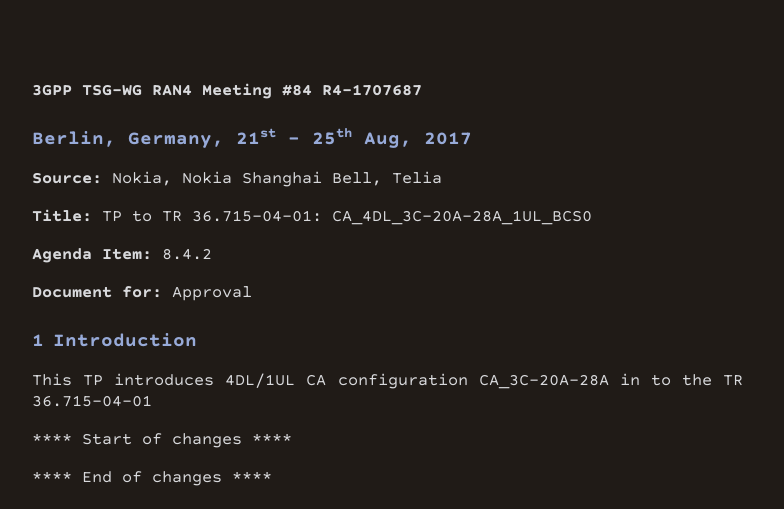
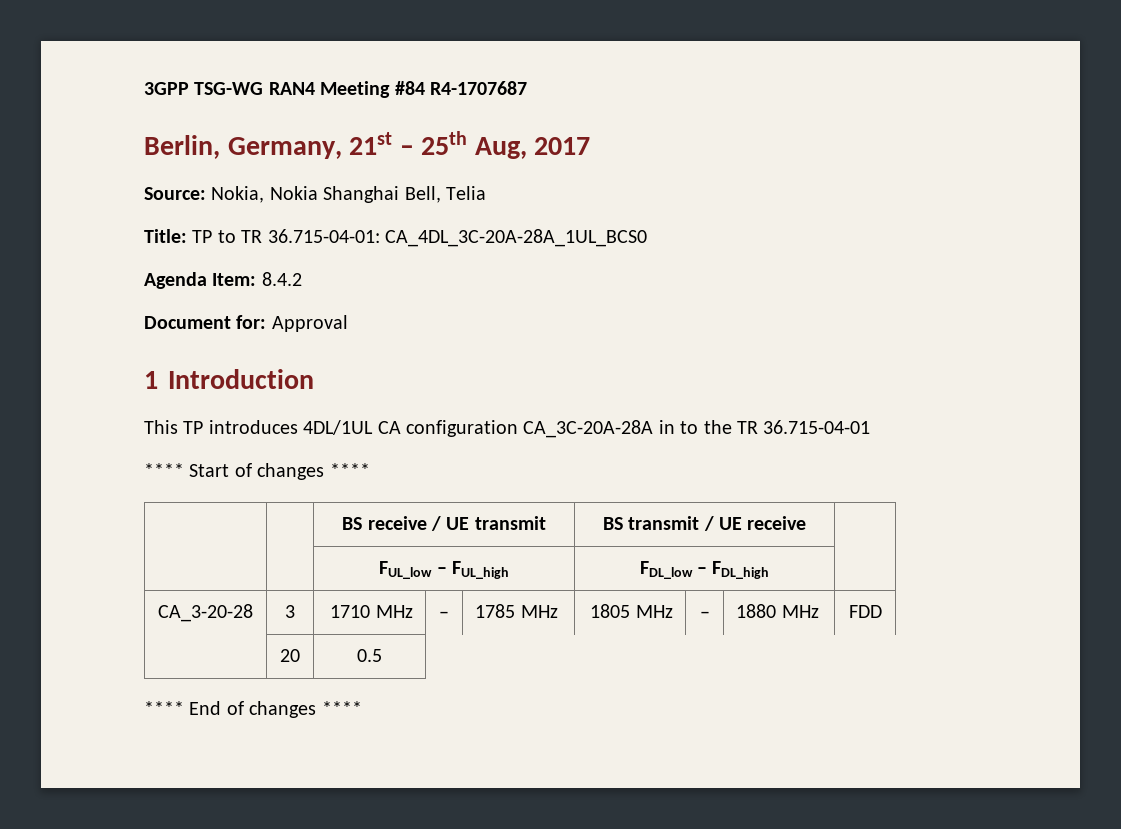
+ | | BS receive / UE transmit | BS transmit / UE receive |
+ | | FUL_low – FUL_high | FDL_low – FDL_high |
+ CA_3-20-28 | 3 | 1710 MHz | – | 1785 MHz | 1805 MHz | – | 1880 MHz | FDD
+ | 20 | 0.5

